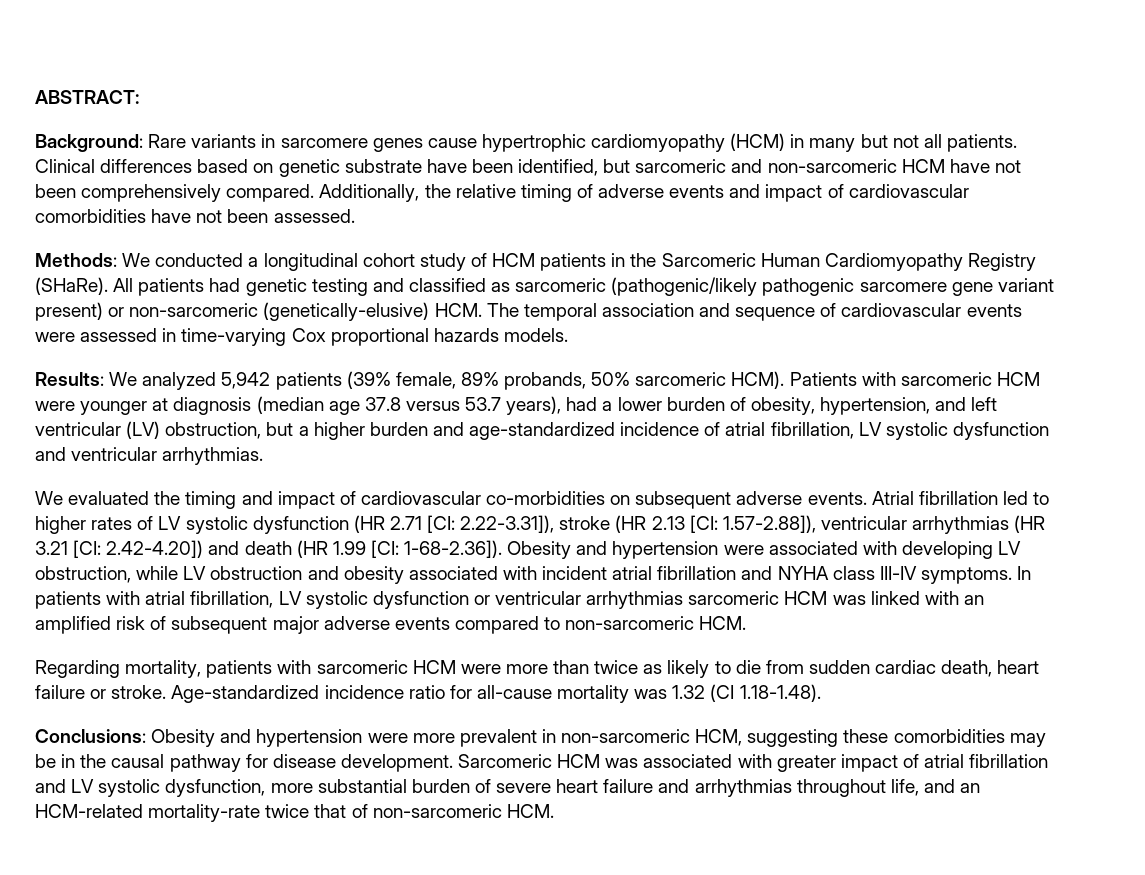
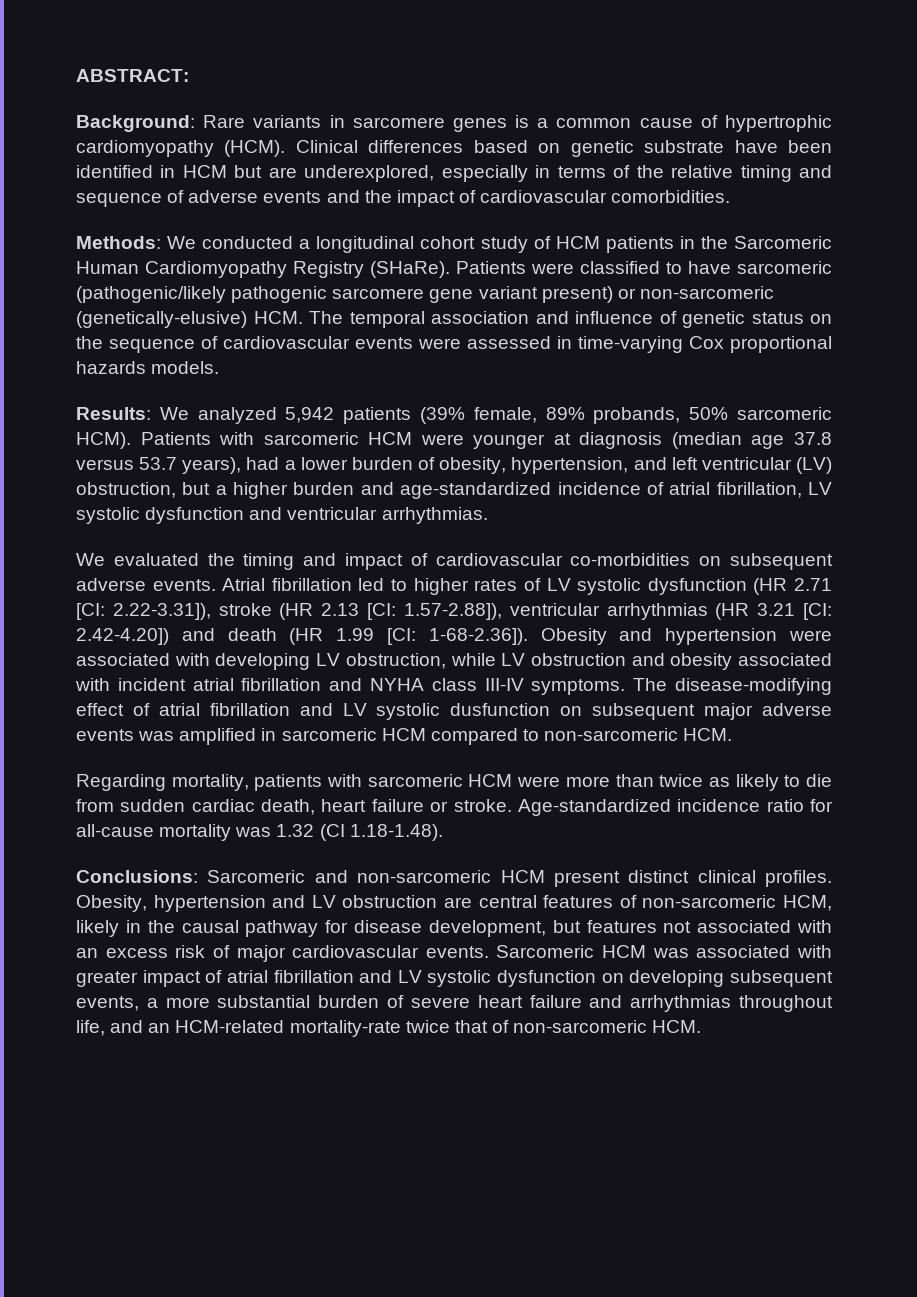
- Background: Rare variants in sarcomere genes cause hypertrophic cardiomyopathy (HCM) in many but not all patients.
+ Background: Rare variants in sarcomere genes is a common cause of hypertrophic cardiomyopathy (HCM).
- Clinical differences based on genetic substrate have been identified, but sarcomeric and non-sarcomeric HCM have not been comprehensively compared. Additionally, the relative timing of adverse events and impact of cardiovascular comorbidities have not been assessed.
+ Clinical differences based on genetic substrate have been identified in HCM but are underexplored, especially in terms of the relative timing and sequence of adverse events and the impact of cardiovascular comorbidities.
- All patients had genetic testing and classified as sarcomeric (pathogenic/likely pathogenic sarcomere gene variant present) or non-sarcomeric (genetically-elusive) HCM. The temporal association and sequence of cardiovascular events were assessed in time-varying Cox proportional hazards models.
+ Patients were classified to have sarcomeric (pathogenic/likely pathogenic sarcomere gene variant present) or non-sarcomeric (genetically-elusive) HCM. The temporal association and influence of genetic status on the sequence of cardiovascular events were assessed in time-varying Cox proportional hazards models.
- In patients with atrial fibrillation, LV systolic dysfunction or ventricular arrhythmias sarcomeric HCM was linked with an amplified risk of subsequent major adverse events compared to non-sarcomeric HCM.
+ The disease-modifying effect of atrial fibrillation and LV systolic dusfunction on subsequent major adverse events was amplified in sarcomeric HCM compared to non-sarcomeric HCM.
- Conclusions: Obesity and hypertension were more prevalent in non-sarcomeric HCM, suggesting these comorbidities may be in the causal pathway for disease development.
+ Conclusions: Sarcomeric and non-sarcomeric HCM present distinct clinical profiles. Obesity, hypertension and LV obstruction are central features of non-sarcomeric HCM, likely in the causal pathway for disease development, but features not associated with an excess risk of major cardiovascular events.
- Sarcomeric HCM was associated with greater impact of atrial fibrillation and LV systolic dysfunction, more substantial burden of severe heart failure and arrhythmias throughout life, and an HCM-related mortality-rate twice that of non-sarcomeric HCM.
+ Sarcomeric HCM was associated with greater impact of atrial fibrillation and LV systolic dysfunction on developing subsequent events, a more substantial burden of severe heart failure and arrhythmias throughout life, and an HCM-related mortality-rate twice that of non-sarcomeric HCM.

